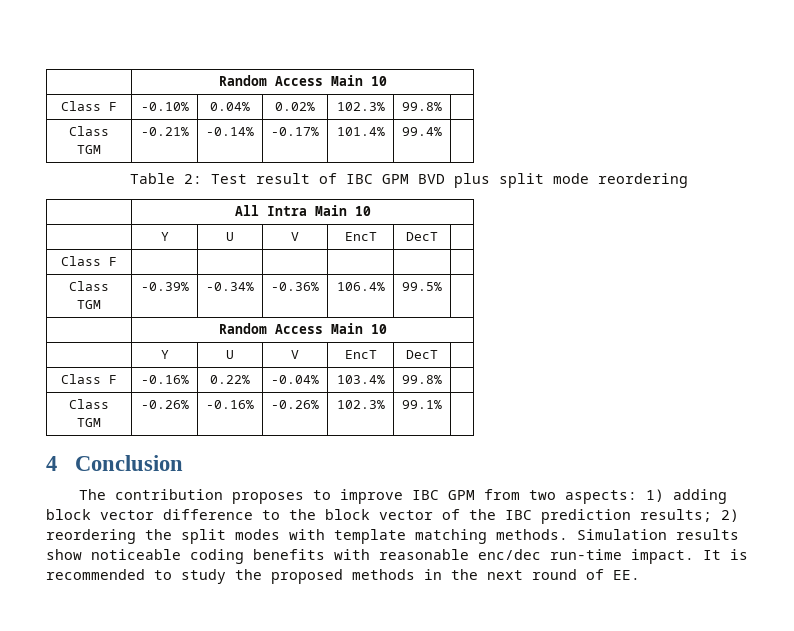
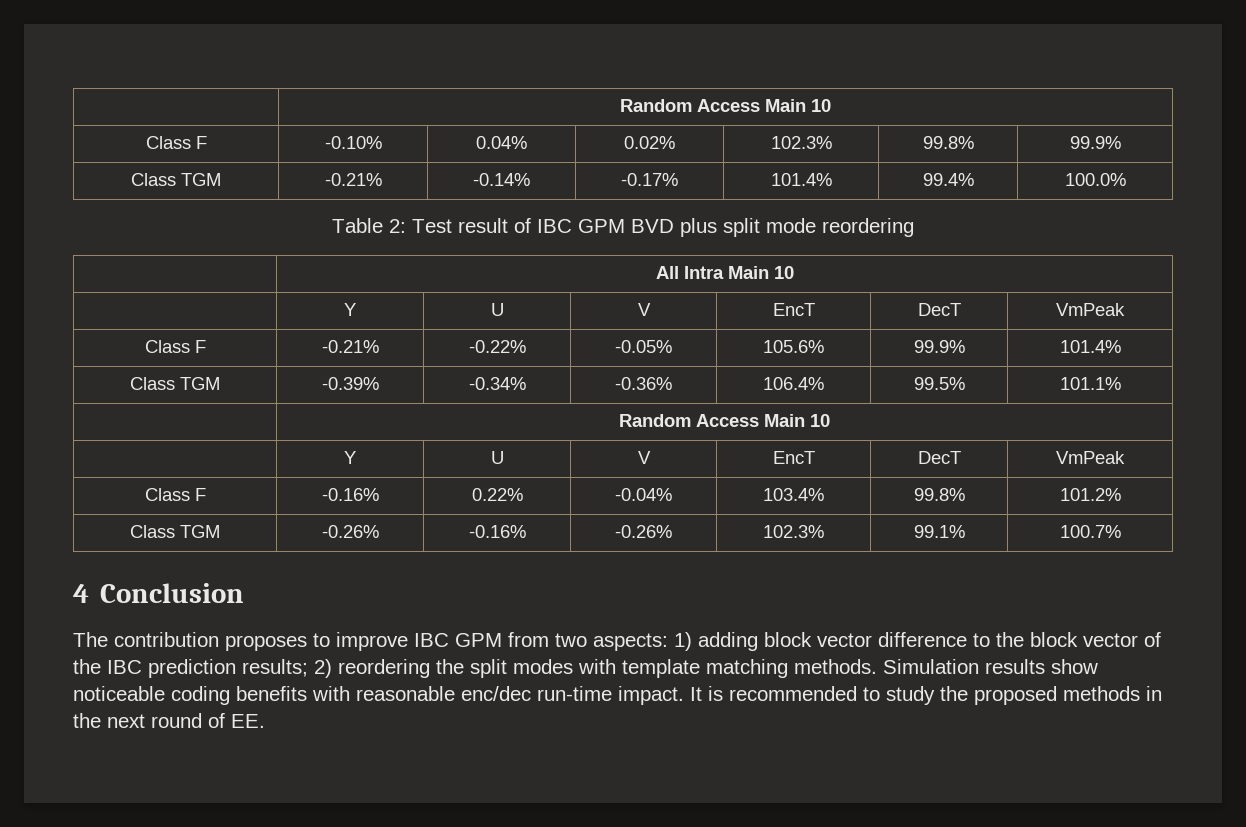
- Class F | -0.10% | 0.04% | 0.02% | 102.3% | 99.8% |
+ Class F | -0.10% | 0.04% | 0.02% | 102.3% | 99.8% | 99.9%
- Class TGM | -0.21% | -0.14% | -0.17% | 101.4% | 99.4% |
+ Class TGM | -0.21% | -0.14% | -0.17% | 101.4% | 99.4% | 100.0%
  | All Intra Main 10
- | Y | U | V | EncT | DecT |
- Class F | | | | | |
+ | Y | U | V | EncT | DecT | VmPeak
+ Class F | -0.21% | -0.22% | -0.05% | 105.6% | 99.9% | 101.4%
- Class TGM | -0.39% | -0.34% | -0.36% | 106.4% | 99.5% |
+ Class TGM | -0.39% | -0.34% | -0.36% | 106.4% | 99.5% | 101.1%
  | Random Access Main 10
- | Y | U | V | EncT | DecT |
+ | Y | U | V | EncT | DecT | VmPeak
- Class F | -0.16% | 0.22% | -0.04% | 103.4% | 99.8% |
+ Class F | -0.16% | 0.22% | -0.04% | 103.4% | 99.8% | 101.2%
- Class TGM | -0.26% | -0.16% | -0.26% | 102.3% | 99.1% |
+ Class TGM | -0.26% | -0.16% | -0.26% | 102.3% | 99.1% | 100.7%

